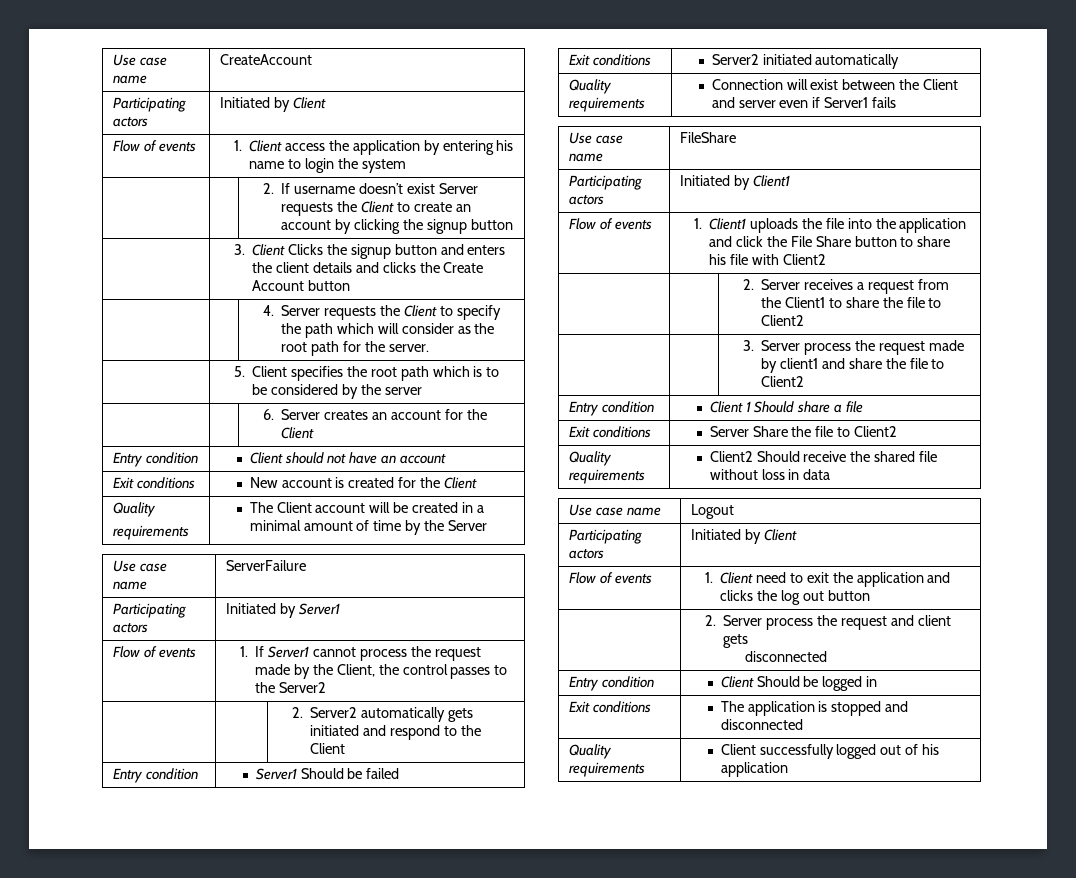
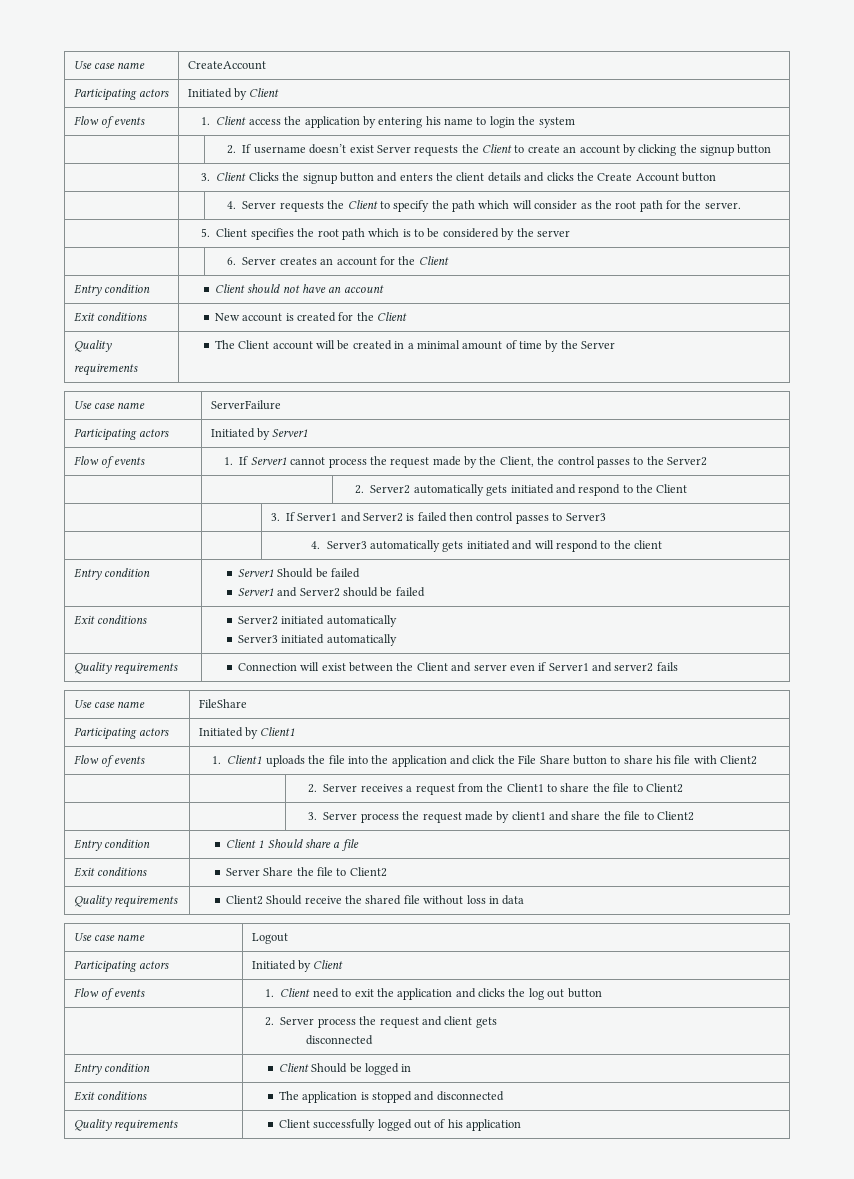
+ | | 3. If Server1 and Server2 is failed then control passes to Server3
+ | | 4. Server3 automatically gets initiated and will respond to the client
  Entry condition | Server1 Should be failed
+ Server1 and Server2 should be failed
  Exit conditions | Server2 initiated automatically
+ Server3 initiated automatically
- Quality requirements | Connection will exist between the Client and server even if Server1 fails
+ Quality requirements | Connection will exist between the Client and server even if Server1 and server2 fails

